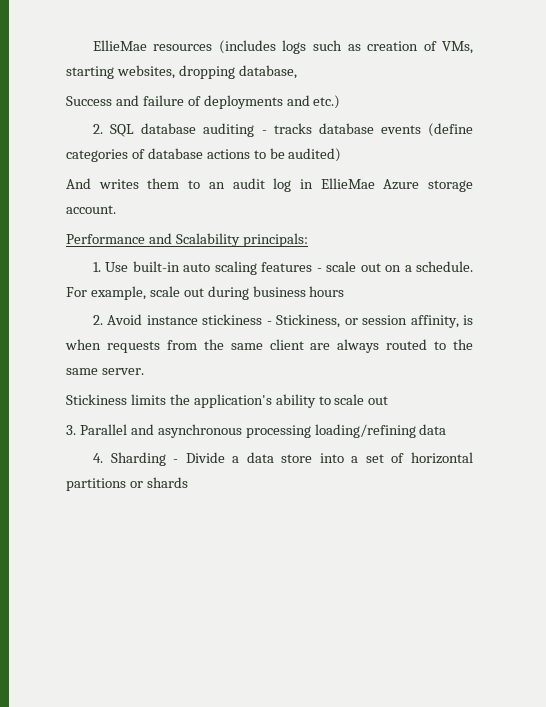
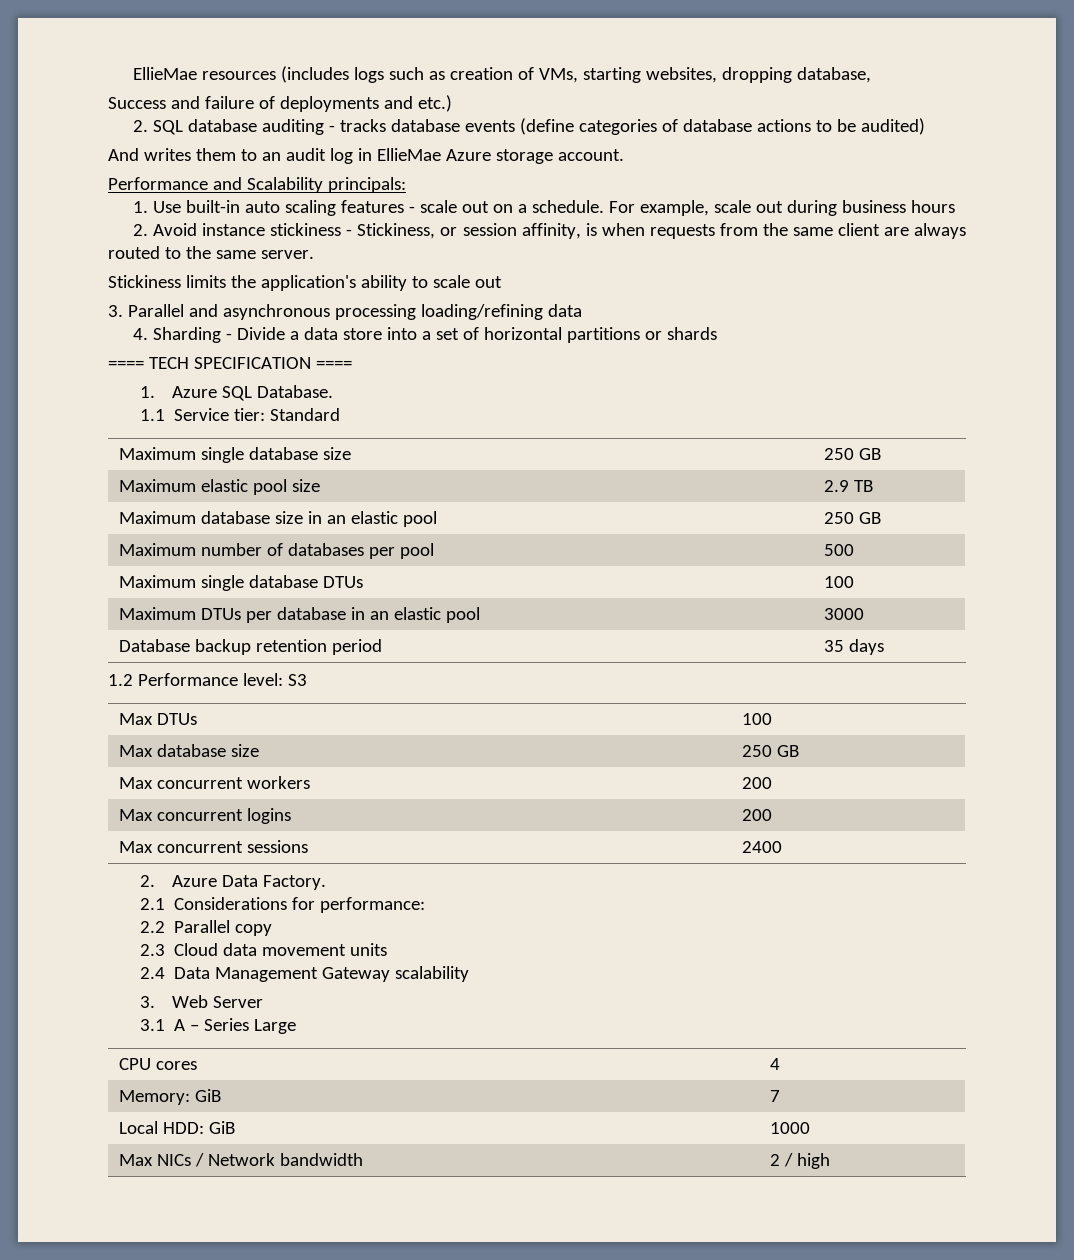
+ ==== TECH SPECIFICATION ====
+ 1. Azure SQL Database.
+ 1.1 Service tier: Standard
+ Maximum single database size | 250 GB
+ Maximum elastic pool size | 2.9 TB
+ Maximum database size in an elastic pool | 250 GB
+ Maximum number of databases per pool | 500
+ Maximum single database DTUs | 100
+ Maximum DTUs per database in an elastic pool | 3000
+ Database backup retention period | 35 days
+ 1.2 Performance level: S3
+ Max DTUs | 100
+ Max database size | 250 GB
+ Max concurrent workers | 200
+ Max concurrent logins | 200
+ Max concurrent sessions | 2400
+ 2. Azure Data Factory.
+ 2.1 Considerations for performance:
+ 2.2 Parallel copy
+ 2.3 Cloud data movement units
+ 2.4 Data Management Gateway scalability
+ 3. Web Server
+ 3.1 A – Series Large
+ CPU cores | 4
+ Memory: GiB | 7
+ Local HDD: GiB | 1000
+ Max NICs / Network bandwidth | 2 / high

